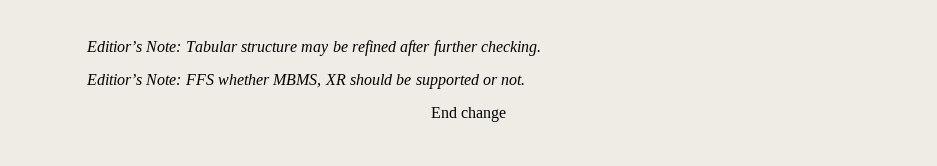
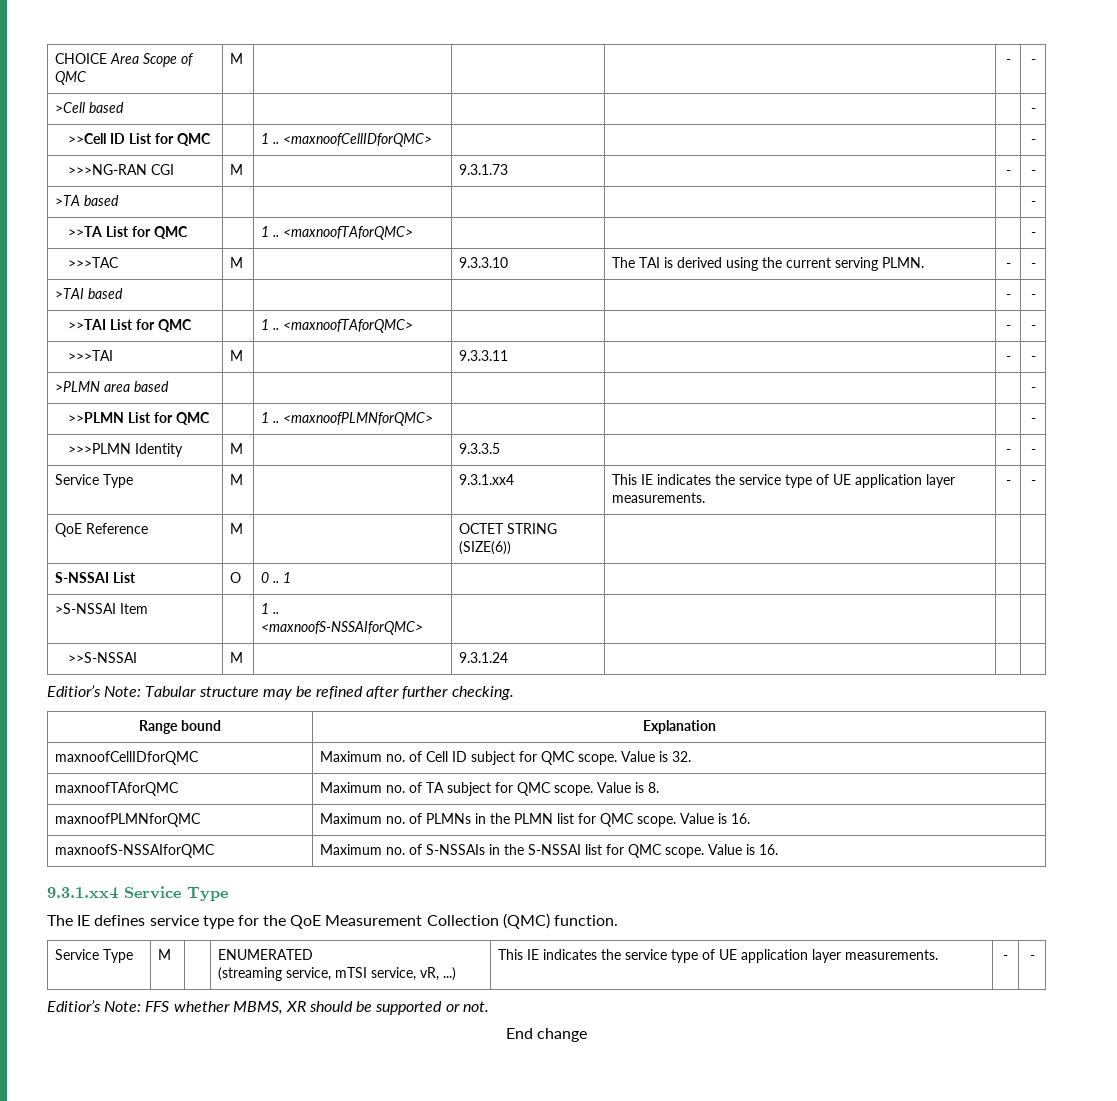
+ CHOICE Area Scope of QMC | M | | | | - | -
+ >Cell based | | | | | | -
+ >>Cell ID List for QMC | | 1 .. <maxnoofCellIDforQMC> | | | | -
+ >>>NG-RAN CGI | M | | 9.3.1.73 | | - | -
+ >TA based | | | | | | -
+ >>TA List for QMC | | 1 .. <maxnoofTAforQMC> | | | | -
+ >>>TAC | M | | 9.3.3.10 | The TAI is derived using the current serving PLMN. | - | -
+ >TAI based | | | | | - | -
+ >>TAI List for QMC | | 1 .. <maxnoofTAforQMC> | | | - | -
+ >>>TAI | M | | 9.3.3.11 | | - | -
+ >PLMN area based | | | | | | -
+ >>PLMN List for QMC | | 1 .. <maxnoofPLMNforQMC> | | | | -
+ >>>PLMN Identity | M | | 9.3.3.5 | | - | -
+ Service Type | M | | 9.3.1.xx4 | This IE indicates the service type of UE application layer measurements. | - | -
+ QoE Reference | M | | OCTET STRING (SIZE(6)) | | |
+ S-NSSAI List | O | 0 .. 1 | | | |
+ >S-NSSAI Item | | 1 .. <maxnoofS-NSSAIforQMC> | | | |
+ >>S-NSSAI | M | | 9.3.1.24 | | |
+ Range bound | Explanation
+ maxnoofCellIDforQMC | Maximum no. of Cell ID subject for QMC scope. Value is 32.
+ maxnoofTAforQMC | Maximum no. of TA subject for QMC scope. Value is 8.
+ maxnoofPLMNforQMC | Maximum no. of PLMNs in the PLMN list for QMC scope. Value is 16.
+ maxnoofS-NSSAIforQMC | Maximum no. of S-NSSAIs in the S-NSSAI list for QMC scope. Value is 16.
+ 9.3.1.xx4 Service Type
+ The IE defines service type for the QoE Measurement Collection (QMC) function.
+ Service Type | M | | ENUMERATED
+ (streaming service, mTSI service, vR, ...) | This IE indicates the service type of UE application layer measurements. | - | -

